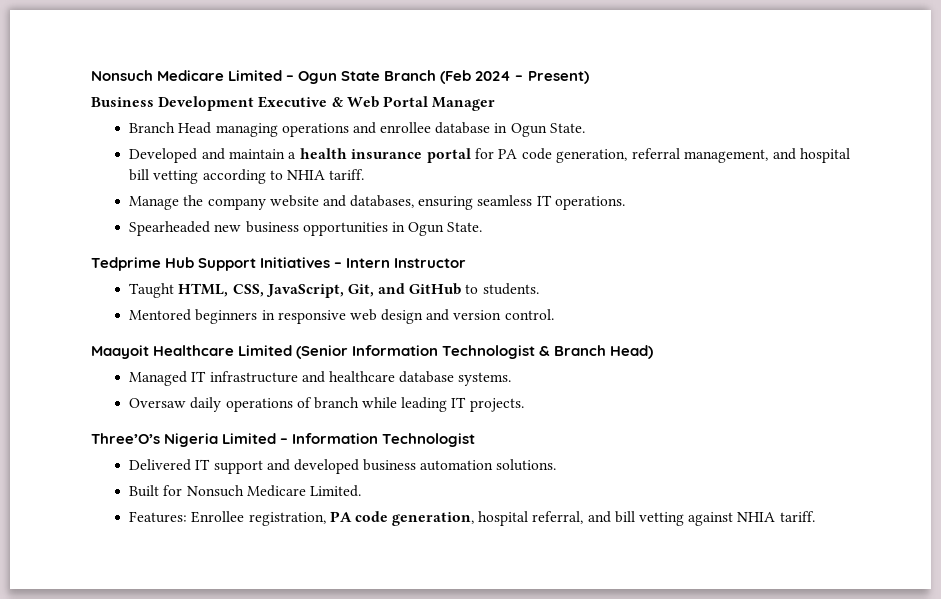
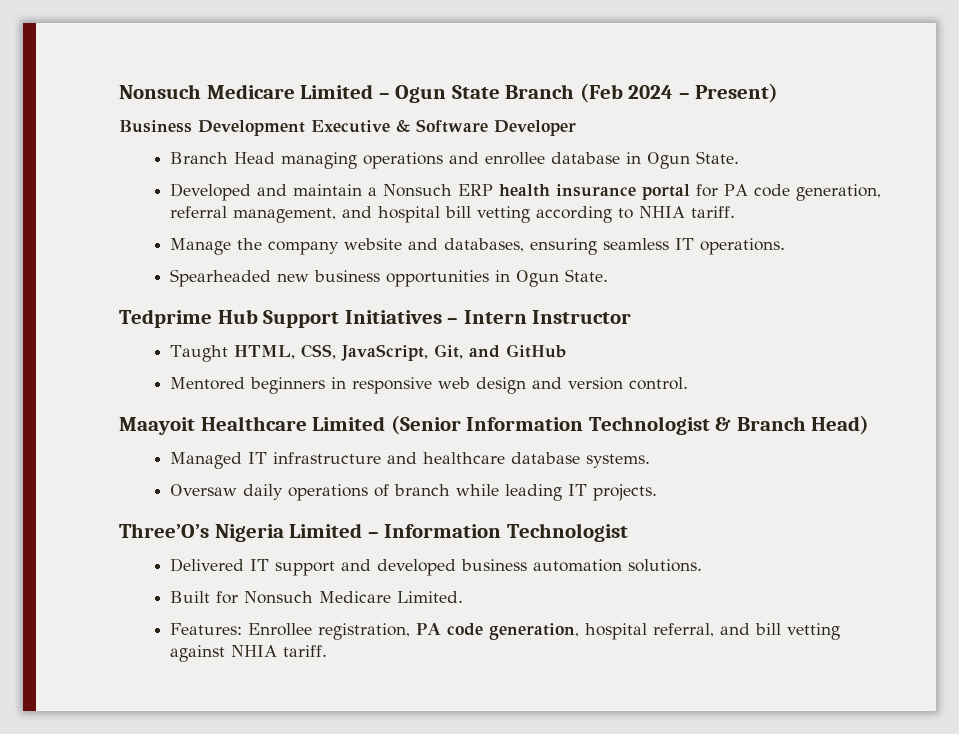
- Business Development Executive & Web Portal Manager
+ Business Development Executive & Software Developer
- Developed and maintain a health insurance portal for PA code generation, referral management, and hospital bill vetting according to NHIA tariff.
+ Developed and maintain a Nonsuch ERP health insurance portal for PA code generation, referral management, and hospital bill vetting according to NHIA tariff.
- Taught HTML, CSS, JavaScript, Git, and GitHub to students.
+ Taught HTML, CSS, JavaScript, Git, and GitHub

